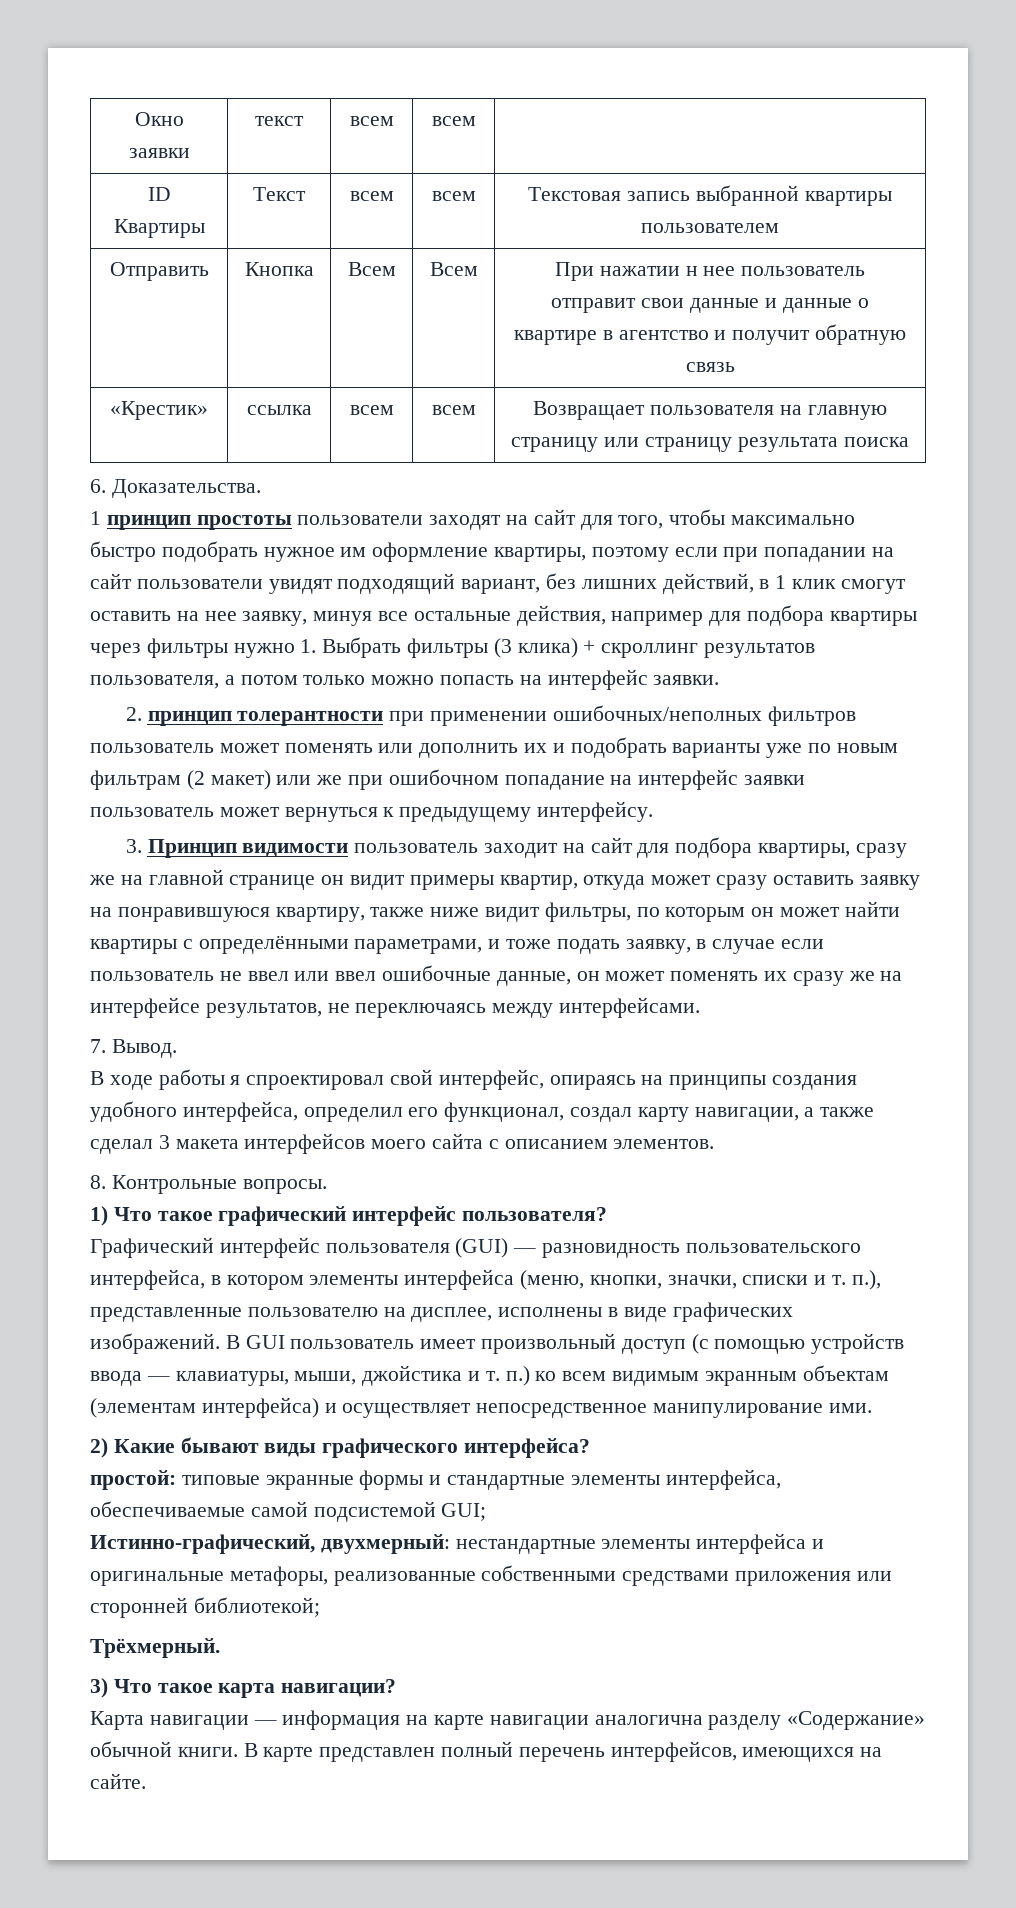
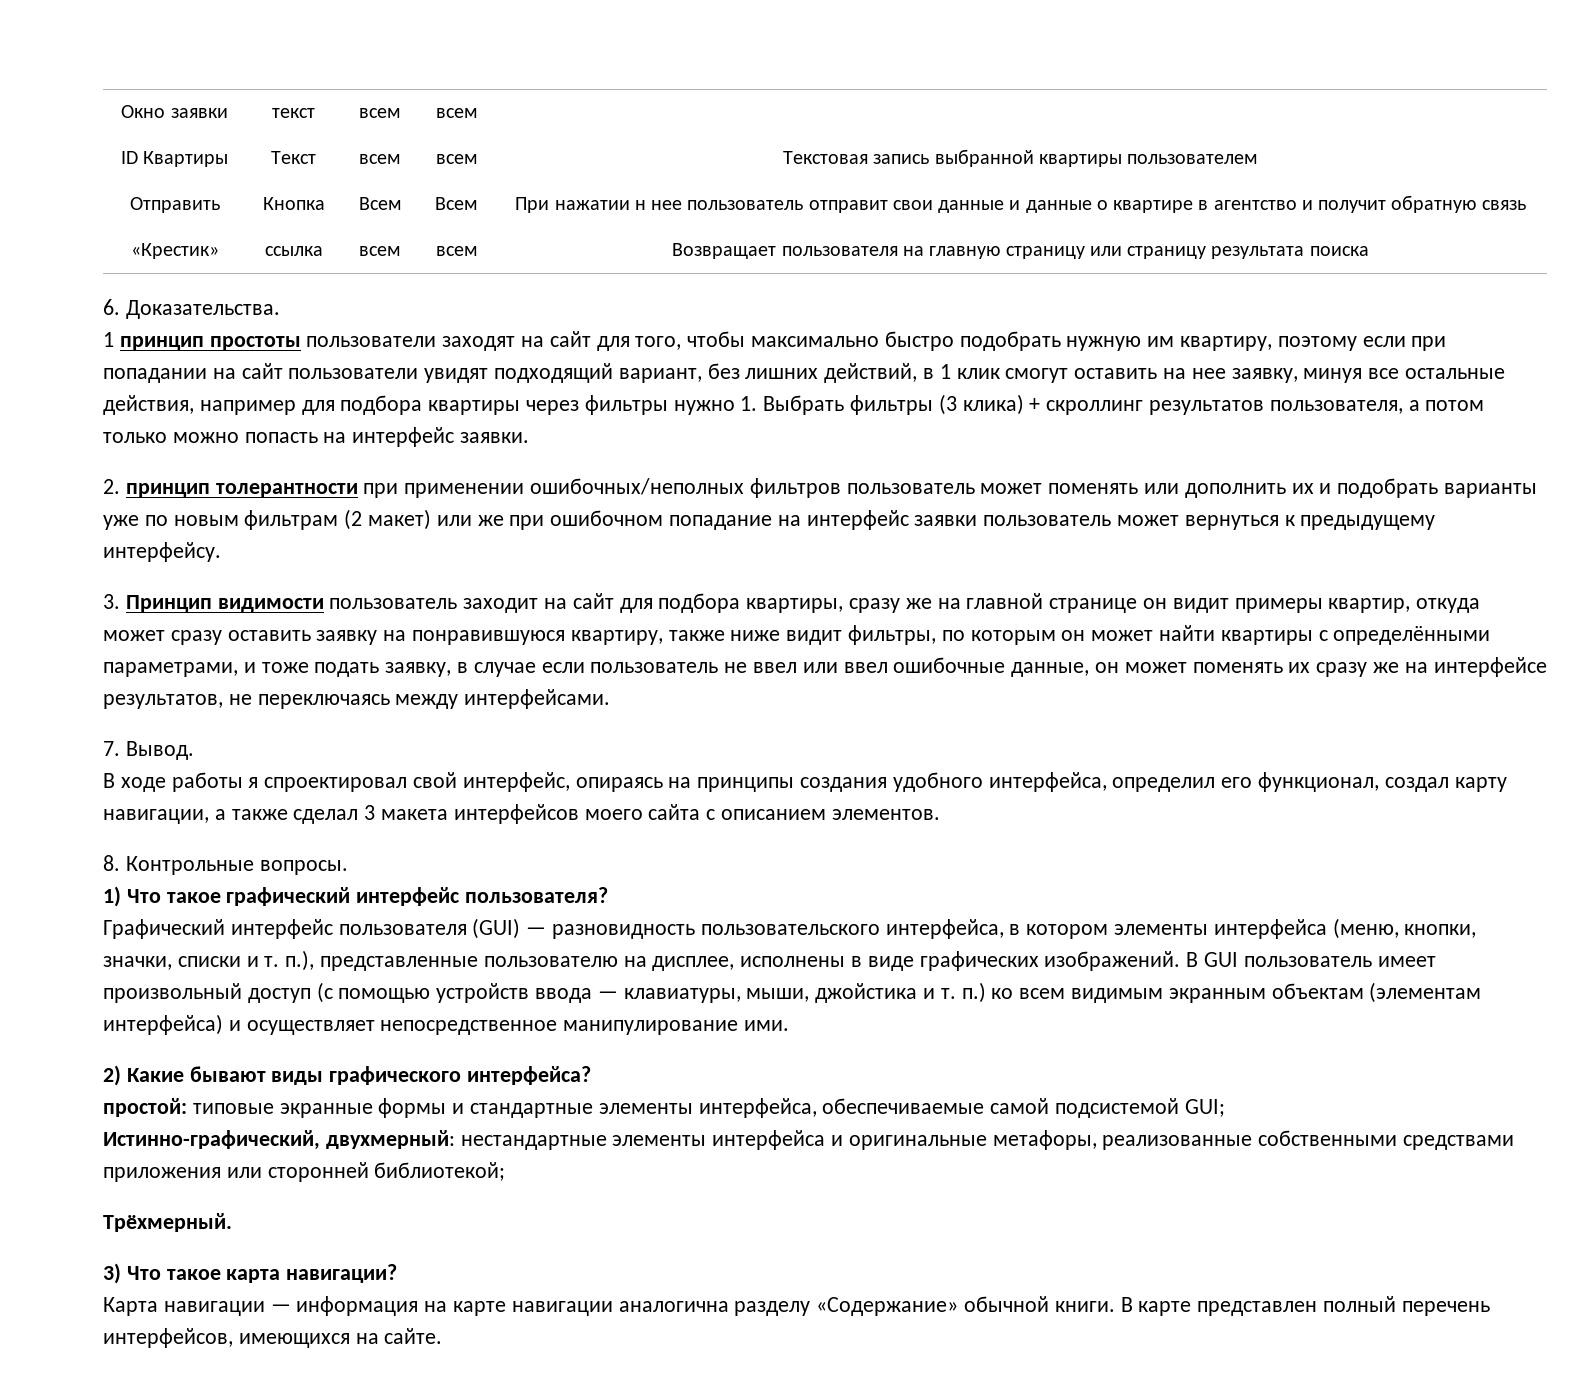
- 1 принцип простоты пользователи заходят на сайт для того, чтобы максимально быстро подобрать нужное им оформление квартиры, поэтому если при попадании на сайт пользователи увидят подходящий вариант, без лишних действий, в 1 клик смогут оставить на нее заявку, минуя все остальные действия, например для подбора квартиры через фильтры нужно 1. Выбрать фильтры (3 клика) + скроллинг результатов пользователя, а потом только можно попасть на интерфейс заявки.
+ 1 принцип простоты пользователи заходят на сайт для того, чтобы максимально быстро подобрать нужную им квартиру, поэтому если при попадании на сайт пользователи увидят подходящий вариант, без лишних действий, в 1 клик смогут оставить на нее заявку, минуя все остальные действия, например для подбора квартиры через фильтры нужно 1. Выбрать фильтры (3 клика) + скроллинг результатов пользователя, а потом только можно попасть на интерфейс заявки.

